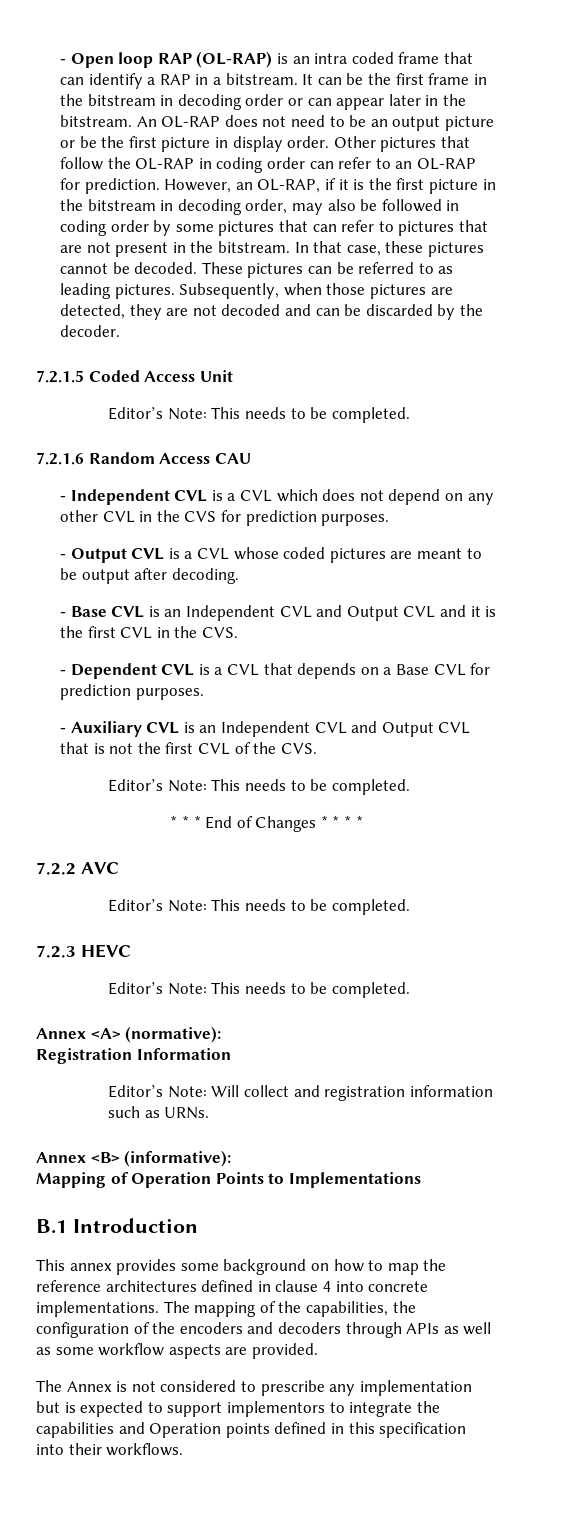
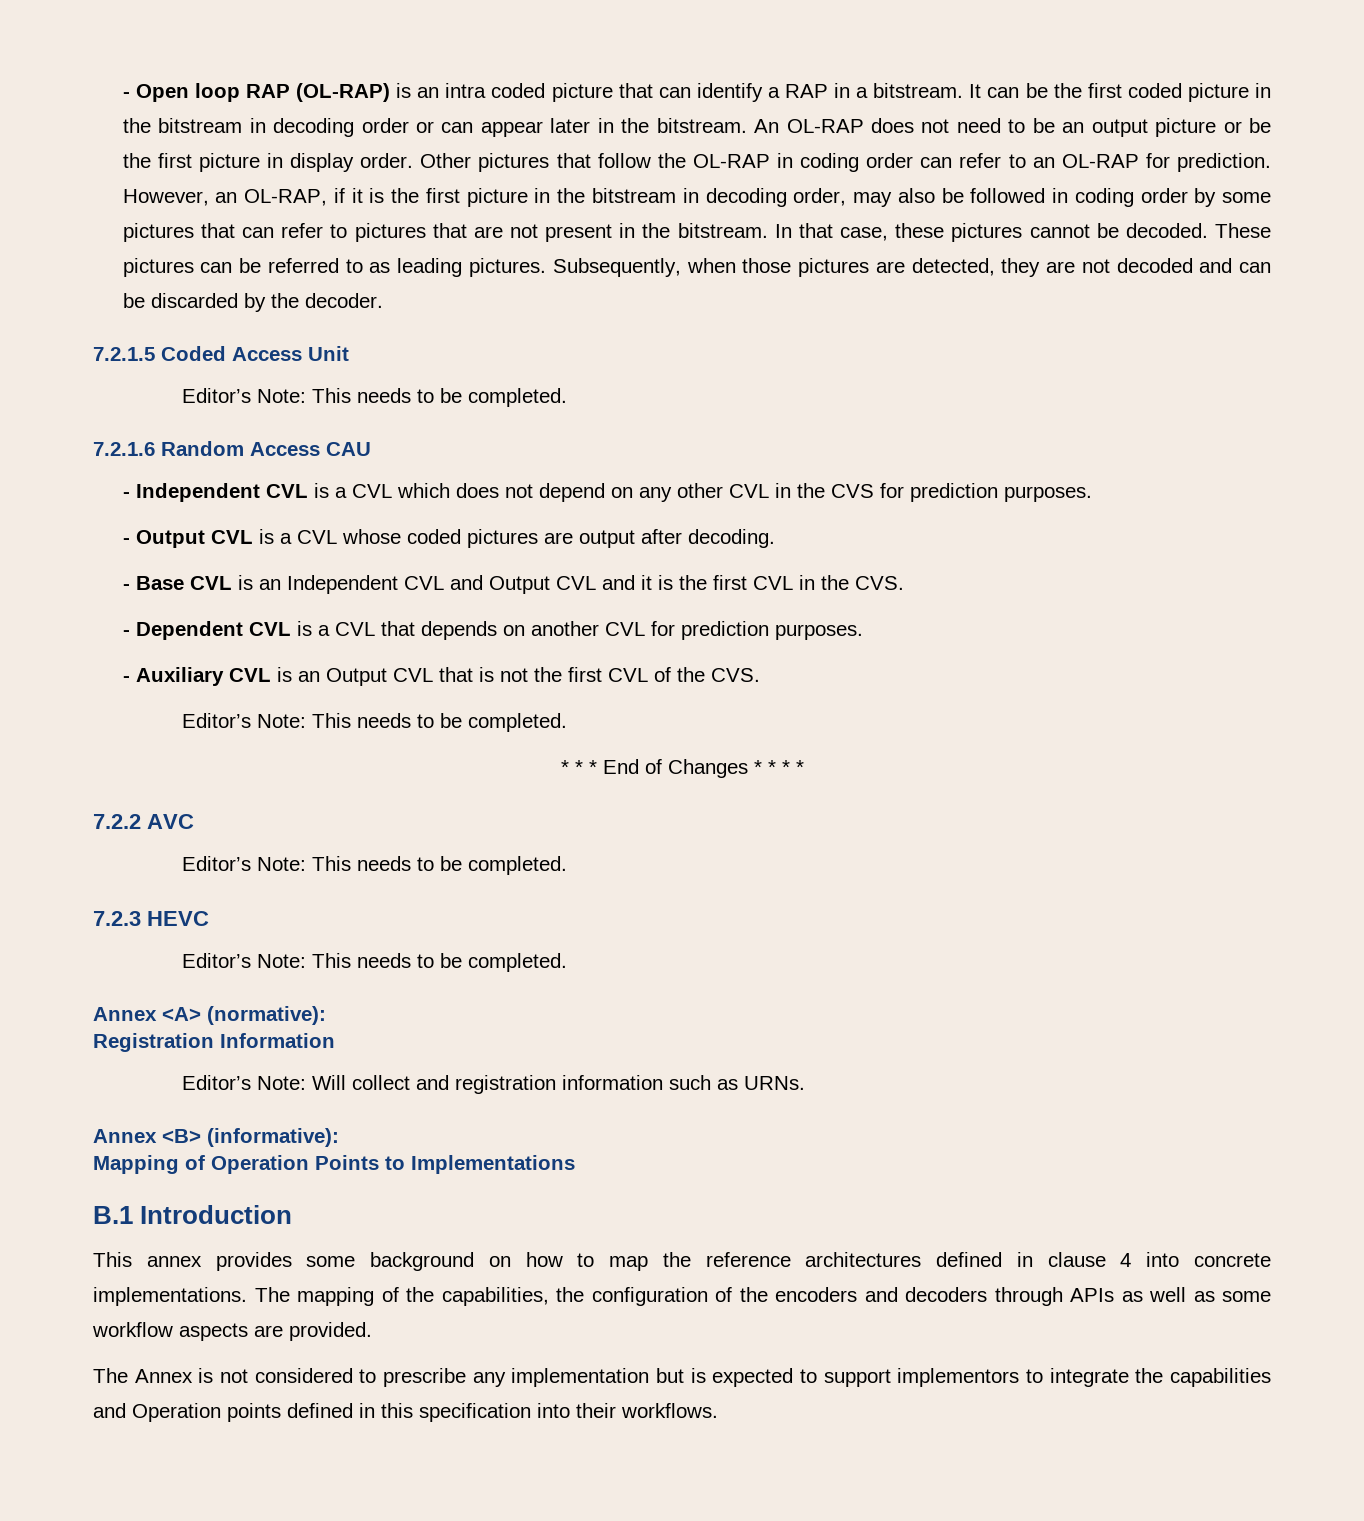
- - Open loop RAP (OL-RAP) is an intra coded frame that can identify a RAP in a bitstream.
+ - Open loop RAP (OL-RAP) is an intra coded picture that can identify a RAP in a bitstream.
- It can be the first frame in the bitstream in decoding order or can appear later in the bitstream.
+ It can be the first coded picture in the bitstream in decoding order or can appear later in the bitstream.
- - Output CVL is a CVL whose coded pictures are meant to be output after decoding.
+ - Output CVL is a CVL whose coded pictures are output after decoding.
- - Dependent CVL is a CVL that depends on a Base CVL for prediction purposes.
+ - Dependent CVL is a CVL that depends on another CVL for prediction purposes.
- - Auxiliary CVL is an Independent CVL and Output CVL that is not the first CVL of the CVS.
+ - Auxiliary CVL is an Output CVL that is not the first CVL of the CVS.

